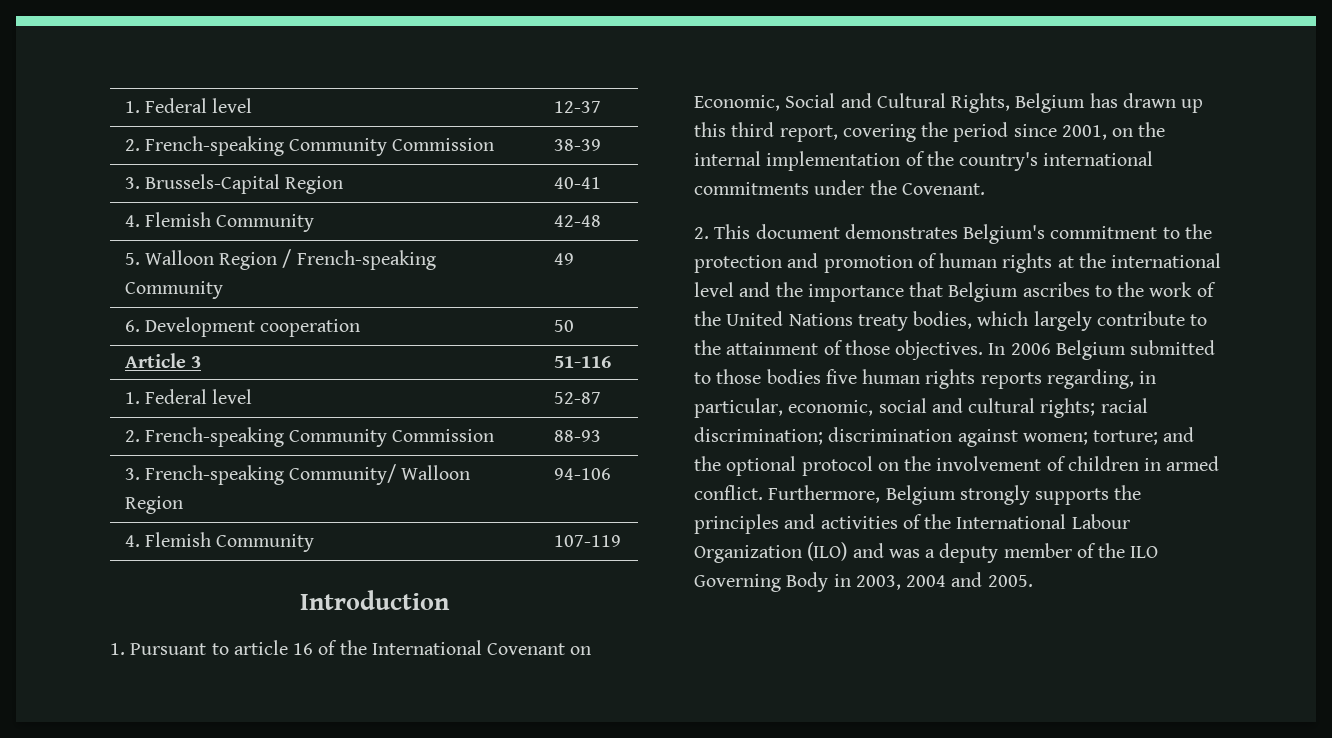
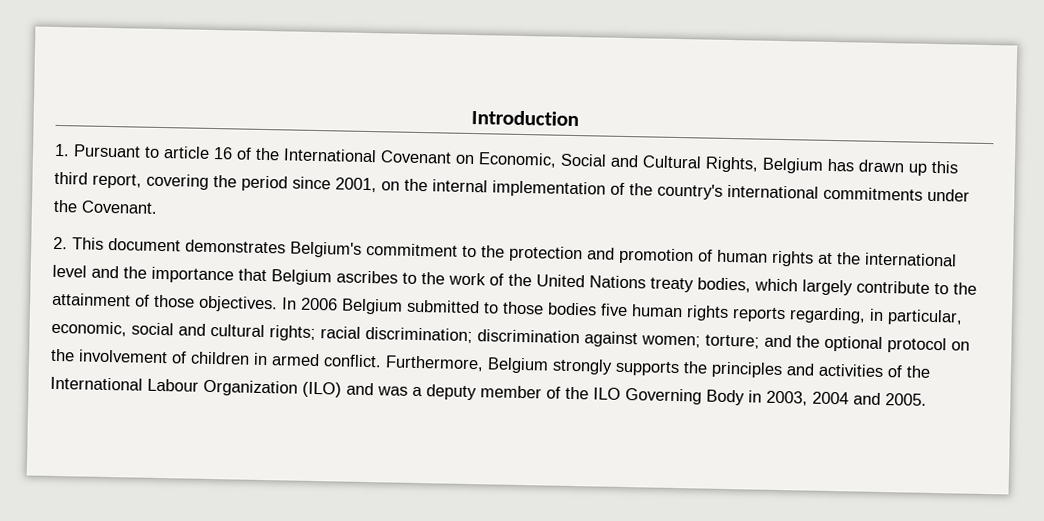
- 1. Federal level | 12-37
- 2. French-speaking Community Commission | 38-39
- 3. Brussels-Capital Region | 40-41
- 4. Flemish Community | 42-48
- 5. Walloon Region / French-speaking Community | 49
- 6. Development cooperation | 50
- Article 3 | 51-116
- 1. Federal level | 52-87
- 2. French-speaking Community Commission | 88-93
- 3. French-speaking Community/ Walloon Region | 94-106
- 4. Flemish Community | 107-119

